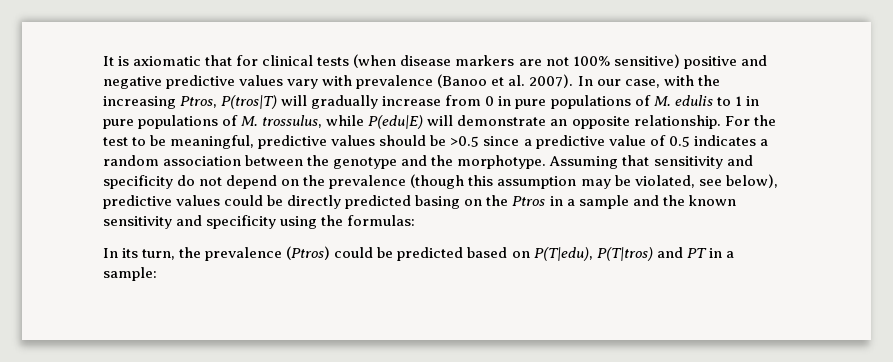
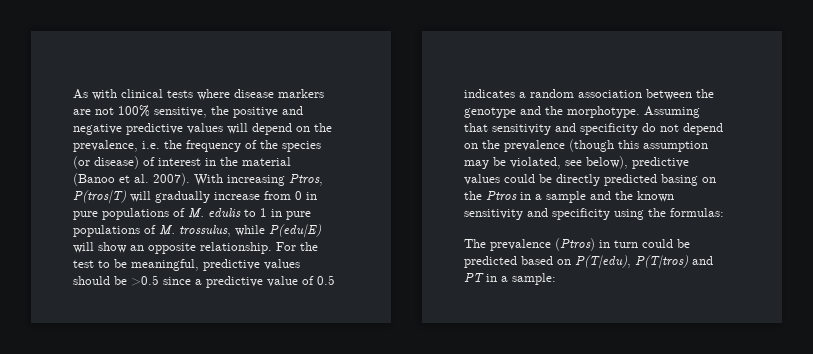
- It is axiomatic that for clinical tests (when disease markers are not 100% sensitive) positive and negative predictive values vary with prevalence (Banoo et al. 2007). In our case, with the increasing Ptros, P(tros|T) will gradually increase from 0 in pure populations of M. edulis to 1 in pure populations of M. trossulus, while P(edu|E) will demonstrate an opposite relationship.
+ As with clinical tests where disease markers are not 100% sensitive, the positive and negative predictive values will depend on the prevalence, i.e. the frequency of the species (or disease) of interest in the material (Banoo et al. 2007). With increasing Ptros, P(tros|T) will gradually increase from 0 in pure populations of M. edulis to 1 in pure populations of M. trossulus, while P(edu|E) will show an opposite relationship.
- In its turn, the prevalence (Ptros) could be predicted based on P(T|edu), P(T|tros) and PT in a sample:
+ The prevalence (Ptros) in turn could be predicted based on P(T|edu), P(T|tros) and PT in a sample:

